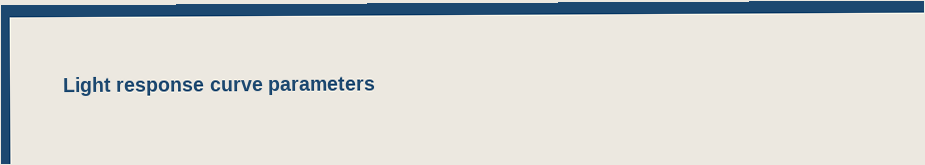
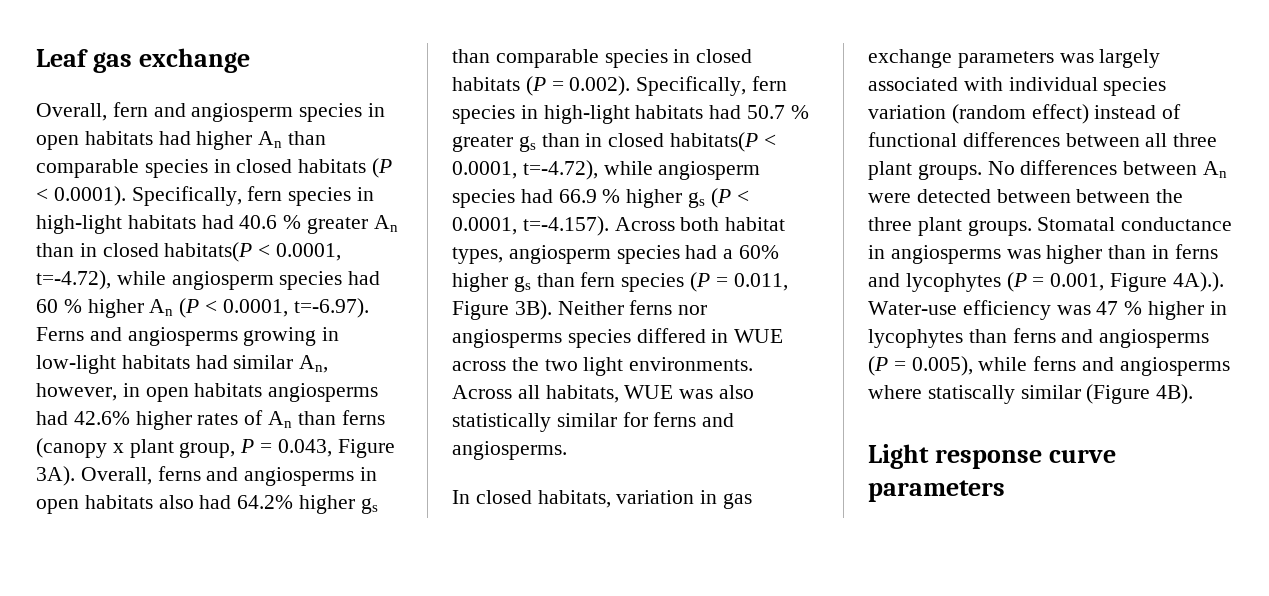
+ Leaf gas exchange
+ Overall, fern and angiosperm species in open habitats had higher An than comparable species in closed habitats (P < 0.0001). Specifically, fern species in high-light habitats had 40.6 % greater An than in closed habitats(P < 0.0001, t=-4.72), while angiosperm species had 60 % higher An (P < 0.0001, t=-6.97). Ferns and angiosperms growing in low-light habitats had similar An, however, in open habitats angiosperms had 42.6% higher rates of An than ferns (canopy x plant group, P = 0.043, Figure 3A). Overall, ferns and angiosperms in open habitats also had 64.2% higher gs than comparable species in closed habitats (P = 0.002). Specifically, fern species in high-light habitats had 50.7 % greater gs than in closed habitats(P < 0.0001, t=-4.72), while angiosperm species had 66.9 % higher gs (P < 0.0001, t=-4.157). Across both habitat types, angiosperm species had a 60% higher gs than fern species (P = 0.011, Figure 3B). Neither ferns nor angiosperms species differed in WUE across the two light environments. Across all habitats, WUE was also statistically similar for ferns and angiosperms.
+ In closed habitats, variation in gas exchange parameters was largely associated with individual species variation (random effect) instead of functional differences between all three plant groups. No differences between An were detected between between the three plant groups. Stomatal conductance in angiosperms was higher than in ferns and lycophytes (P = 0.001, Figure 4A).). Water-use efficiency was 47 % higher in lycophytes than ferns and angiosperms (P = 0.005), while ferns and angiosperms where statiscally similar (Figure 4B).

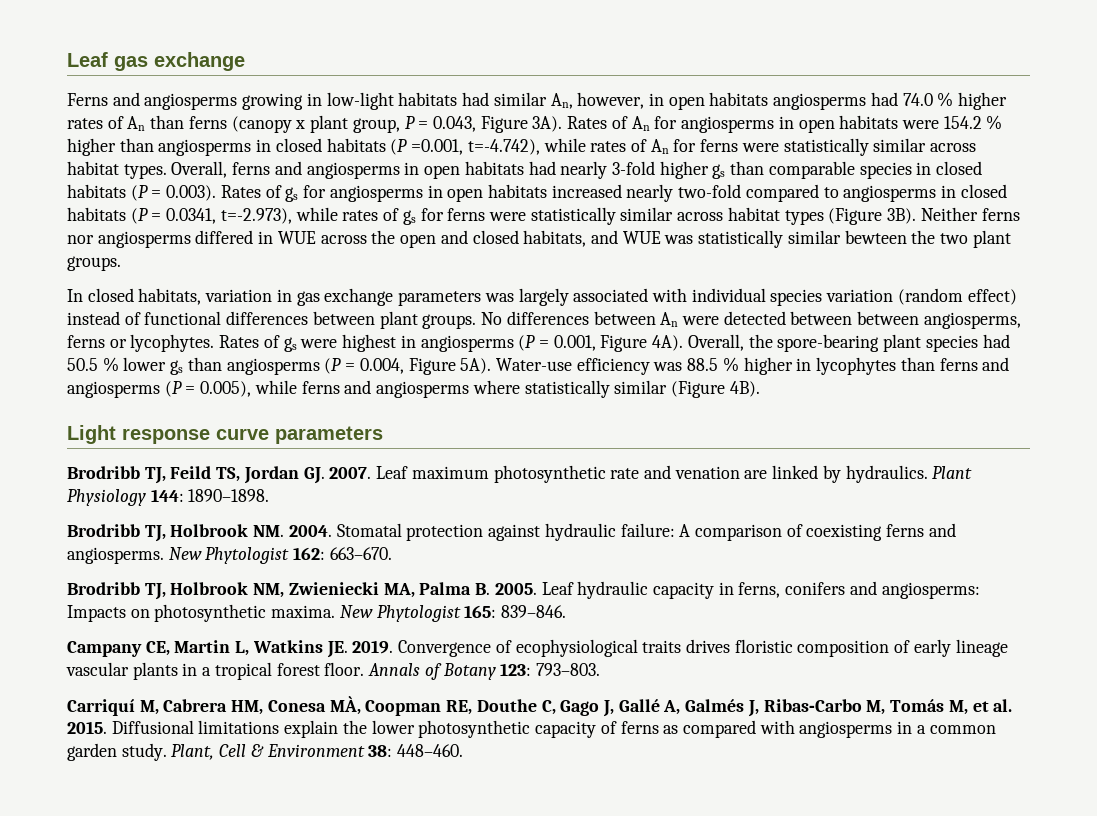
- Overall, fern and angiosperm species in open habitats had higher An than comparable species in closed habitats (P < 0.0001). Specifically, fern species in high-light habitats had 40.6 % greater An than in closed habitats(P < 0.0001, t=-4.72), while angiosperm species had 60 % higher An (P < 0.0001, t=-6.97). Ferns and angiosperms growing in low-light habitats had similar An, however, in open habitats angiosperms had 42.6% higher rates of An than ferns (canopy x plant group, P = 0.043, Figure 3A).
+ Ferns and angiosperms growing in low-light habitats had similar An, however, in open habitats angiosperms had 74.0 % higher rates of An than ferns (canopy x plant group, P = 0.043, Figure 3A).
+ Rates of An for angiosperms in open habitats were 154.2 % higher than angiosperms in closed habitats (P =0.001, t=-4.742), while rates of An for ferns were statistically similar across habitat types.
- Overall, ferns and angiosperms in open habitats also had 64.2% higher gs than comparable species in closed habitats (P = 0.002). Specifically, fern species in high-light habitats had 50.7 % greater gs than in closed habitats(P < 0.0001, t=-4.72), while angiosperm species had 66.9 % higher gs (P < 0.0001, t=-4.157). Across both habitat types, angiosperm species had a 60% higher gs than fern species (P = 0.011, Figure 3B).
+ Overall, ferns and angiosperms in open habitats had nearly 3-fold higher gs than comparable species in closed habitats (P = 0.003). Rates of gs for angiosperms in open habitats increased nearly two-fold compared to angiosperms in closed habitats (P = 0.0341, t=-2.973), while rates of gs for ferns were statistically similar across habitat types (Figure 3B).
- Neither ferns nor angiosperms species differed in WUE across the two light environments. Across all habitats, WUE was also statistically similar for ferns and angiosperms.
+ Neither ferns nor angiosperms differed in WUE across the open and closed habitats, and WUE was statistically similar bewteen the two plant groups.
- In closed habitats, variation in gas exchange parameters was largely associated with individual species variation (random effect) instead of functional differences between all three plant groups.
+ In closed habitats, variation in gas exchange parameters was largely associated with individual species variation (random effect) instead of functional differences between plant groups.
- No differences between An were detected between between the three plant groups. Stomatal conductance in angiosperms was higher than in ferns and lycophytes (P = 0.001, Figure 4A).). Water-use efficiency was 47 % higher in lycophytes than ferns and angiosperms (P = 0.005), while ferns and angiosperms where statiscally similar (Figure 4B).
+ No differences between An were detected between between angiosperms, ferns or lycophytes. Rates of gs were highest in angiosperms (P = 0.001, Figure 4A). Overall, the spore-bearing plant species had 50.5 % lower gs than angiosperms (P = 0.004, Figure 5A). Water-use efficiency was 88.5 % higher in lycophytes than ferns and angiosperms (P = 0.005), while ferns and angiosperms where statistically similar (Figure 4B).
+ Brodribb TJ, Feild TS, Jordan GJ. 2007. Leaf maximum photosynthetic rate and venation are linked by hydraulics. Plant Physiology 144: 1890–1898.
+ Brodribb TJ, Holbrook NM. 2004. Stomatal protection against hydraulic failure: A comparison of coexisting ferns and angiosperms. New Phytologist 162: 663–670.
+ Brodribb TJ, Holbrook NM, Zwieniecki MA, Palma B. 2005. Leaf hydraulic capacity in ferns, conifers and angiosperms: Impacts on photosynthetic maxima. New Phytologist 165: 839–846.
+ Campany CE, Martin L, Watkins JE. 2019. Convergence of ecophysiological traits drives floristic composition of early lineage vascular plants in a tropical forest floor. Annals of Botany 123: 793–803.
+ Carriquí M, Cabrera HM, Conesa MÀ, Coopman RE, Douthe C, Gago J, Gallé A, Galmés J, Ribas‐Carbo M, Tomás M, et al. 2015. Diffusional limitations explain the lower photosynthetic capacity of ferns as compared with angiosperms in a common garden study. Plant, Cell & Environment 38: 448–460.

